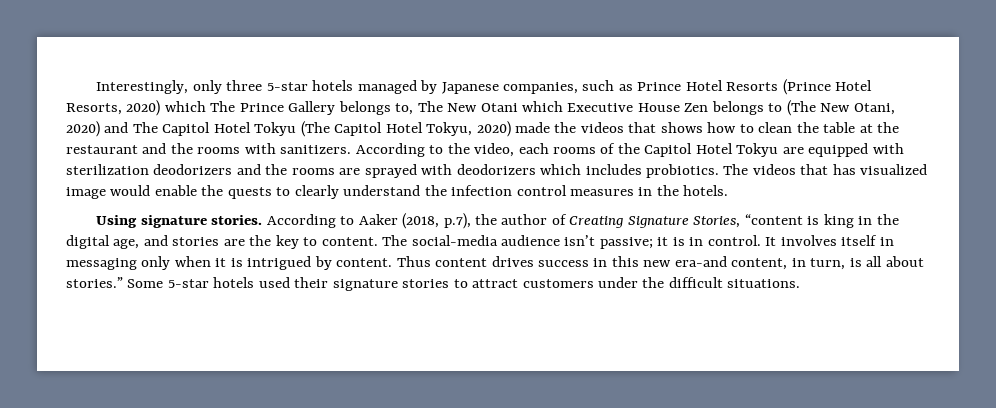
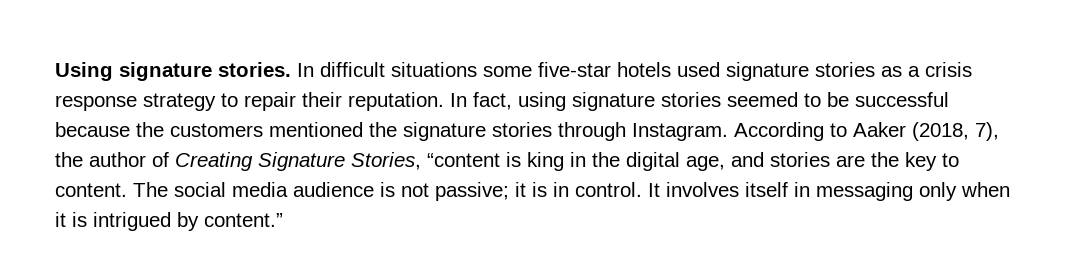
- Interestingly, only three 5-star hotels managed by Japanese companies, such as Prince Hotel Resorts (Prince Hotel Resorts, 2020) which The Prince Gallery belongs to, The New Otani which Executive House Zen belongs to (The New Otani, 2020) and The Capitol Hotel Tokyu (The Capitol Hotel Tokyu, 2020) made the videos that shows how to clean the table at the restaurant and the rooms with sanitizers. According to the video, each rooms of the Capitol Hotel Tokyu are equipped with sterilization deodorizers and the rooms are sprayed with deodorizers which includes probiotics. The videos that has visualized image would enable the quests to clearly understand the infection control measures in the hotels.
- Using signature stories.
+ Using signature stories. In difficult situations some five-star hotels used signature stories as a crisis response strategy to repair their reputation. In fact, using signature stories seemed to be successful because the customers mentioned the signature stories through Instagram.
- According to Aaker (2018, p.7), the author of Creating Signature Stories, “content is king in the digital age, and stories are the key to content.
+ According to Aaker (2018, 7), the author of Creating Signature Stories, “content is king in the digital age, and stories are the key to content.
- The social-media audience isn’t passive; it is in control.
+ The social media audience is not passive; it is in control.
- It involves itself in messaging only when it is intrigued by content. Thus content drives success in this new era-and content, in turn, is all about stories.” Some 5-star hotels used their signature stories to attract customers under the difficult situations.
+ It involves itself in messaging only when it is intrigued by content.”

